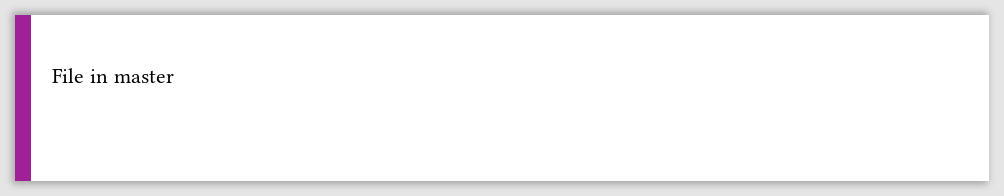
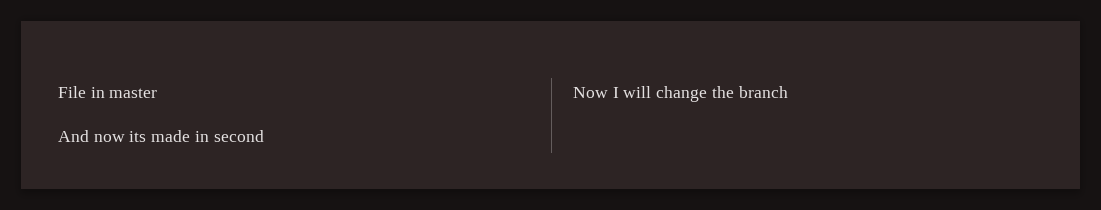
+ And now its made in second
+ Now I will change the branch

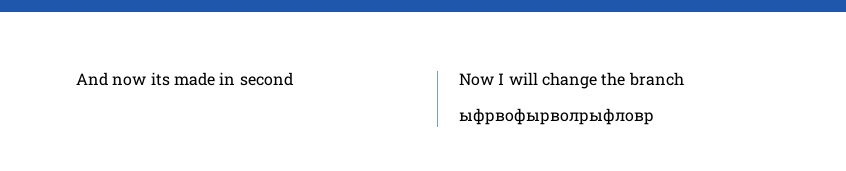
- File in master
+ ыфрвофырволрыфловр

